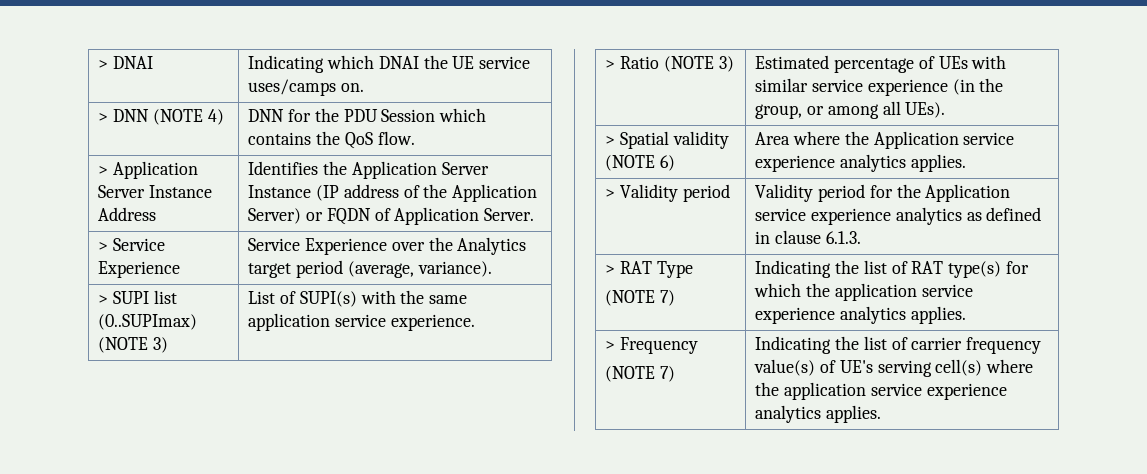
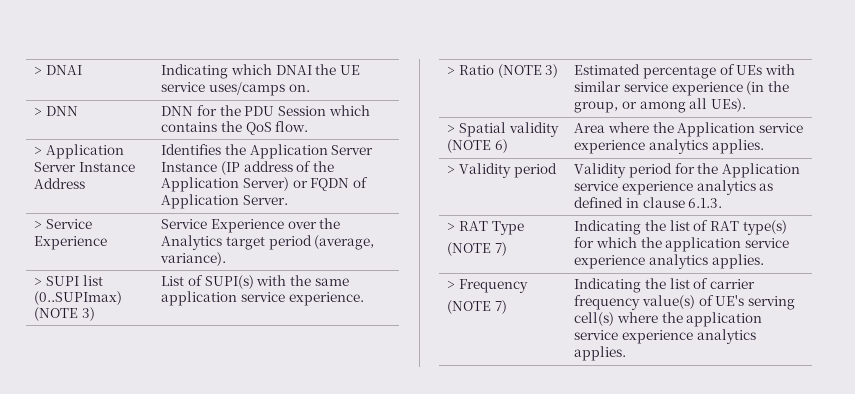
- > DNN (NOTE 4) | DNN for the PDU Session which contains the QoS flow.
+ > DNN | DNN for the PDU Session which contains the QoS flow.

